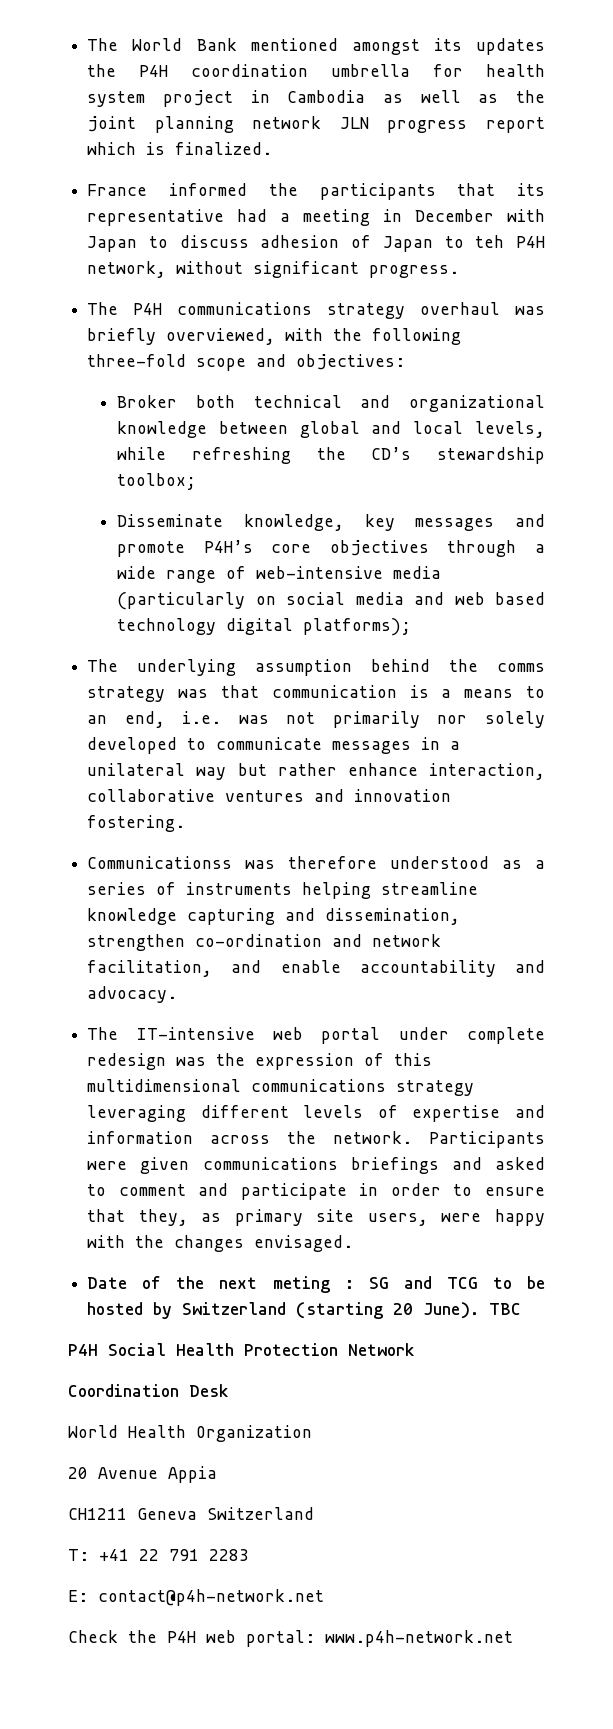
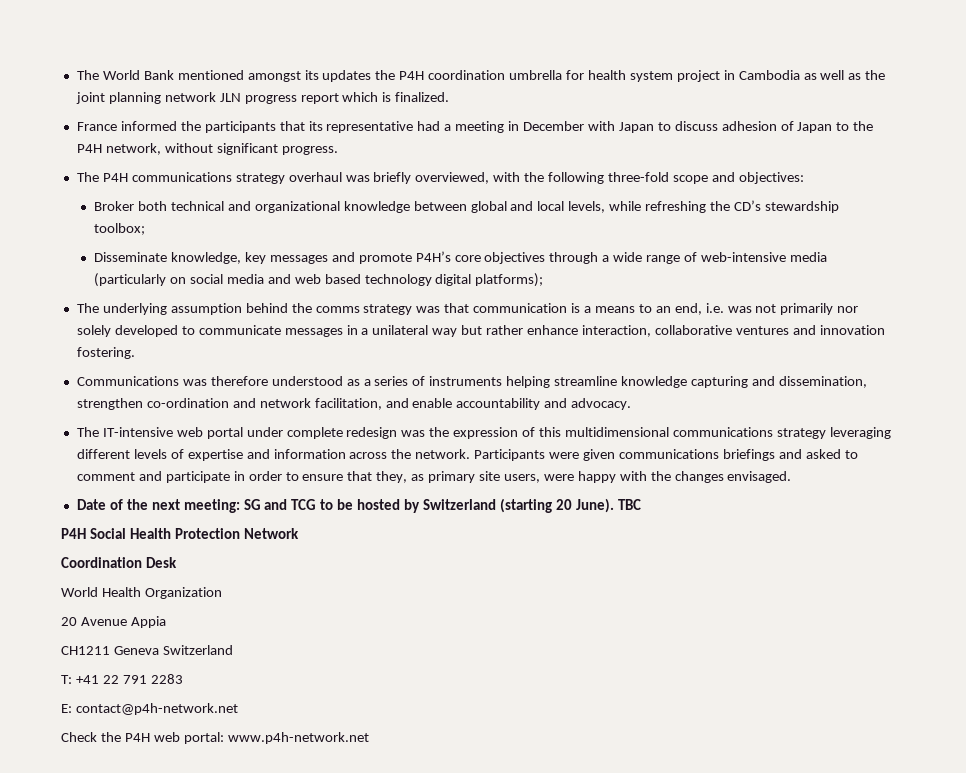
- France informed the participants that its representative had a meeting in December with Japan to discuss adhesion of Japan to teh P4H network, without significant progress.
+ France informed the participants that its representative had a meeting in December with Japan to discuss adhesion of Japan to the P4H network, without significant progress.
- Communicationss was therefore understood as a series of instruments helping streamline knowledge capturing and dissemination, strengthen co-ordination and network facilitation, and enable accountability and advocacy.
+ Communications was therefore understood as a series of instruments helping streamline knowledge capturing and dissemination, strengthen co-ordination and network facilitation, and enable accountability and advocacy.
- Date of the next meting : SG and TCG to be hosted by Switzerland (starting 20 June).
+ Date of the next meeting: SG and TCG to be hosted by Switzerland (starting 20 June).

